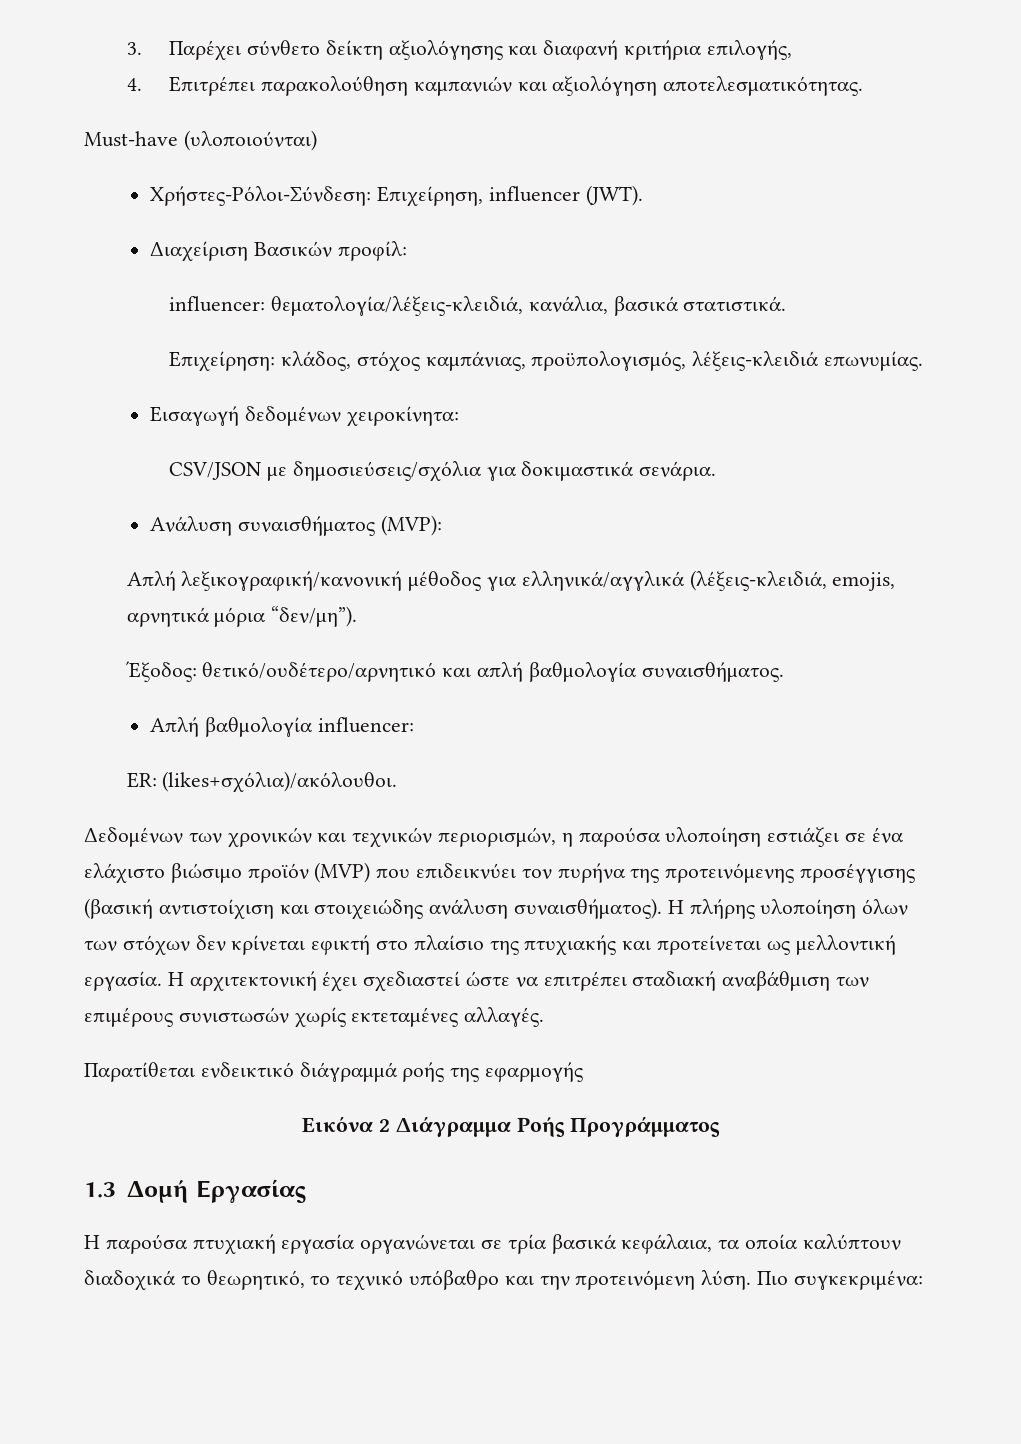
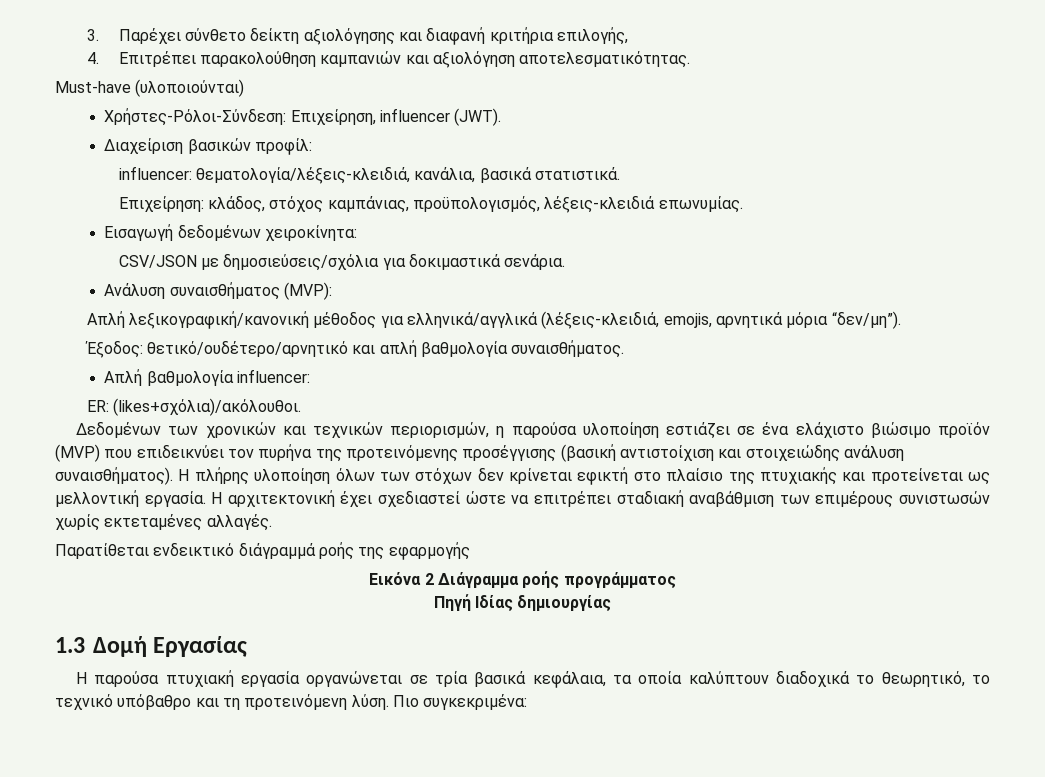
- Διαχείριση Βασικών προφίλ:
+ Διαχείριση βασικών προφίλ:
- Εικόνα 2 Διάγραμμα Ροής Προγράμματος
+ Εικόνα 2 Διάγραμμα ροής προγράμματος
+ Πηγή Ιδίας δημιουργίας
- Η παρούσα πτυχιακή εργασία οργανώνεται σε τρία βασικά κεφάλαια, τα οποία καλύπτουν διαδοχικά το θεωρητικό, το τεχνικό υπόβαθρο και την προτεινόμενη λύση.
+ Η παρούσα πτυχιακή εργασία οργανώνεται σε τρία βασικά κεφάλαια, τα οποία καλύπτουν διαδοχικά το θεωρητικό, το τεχνικό υπόβαθρο και τη προτεινόμενη λύση.

